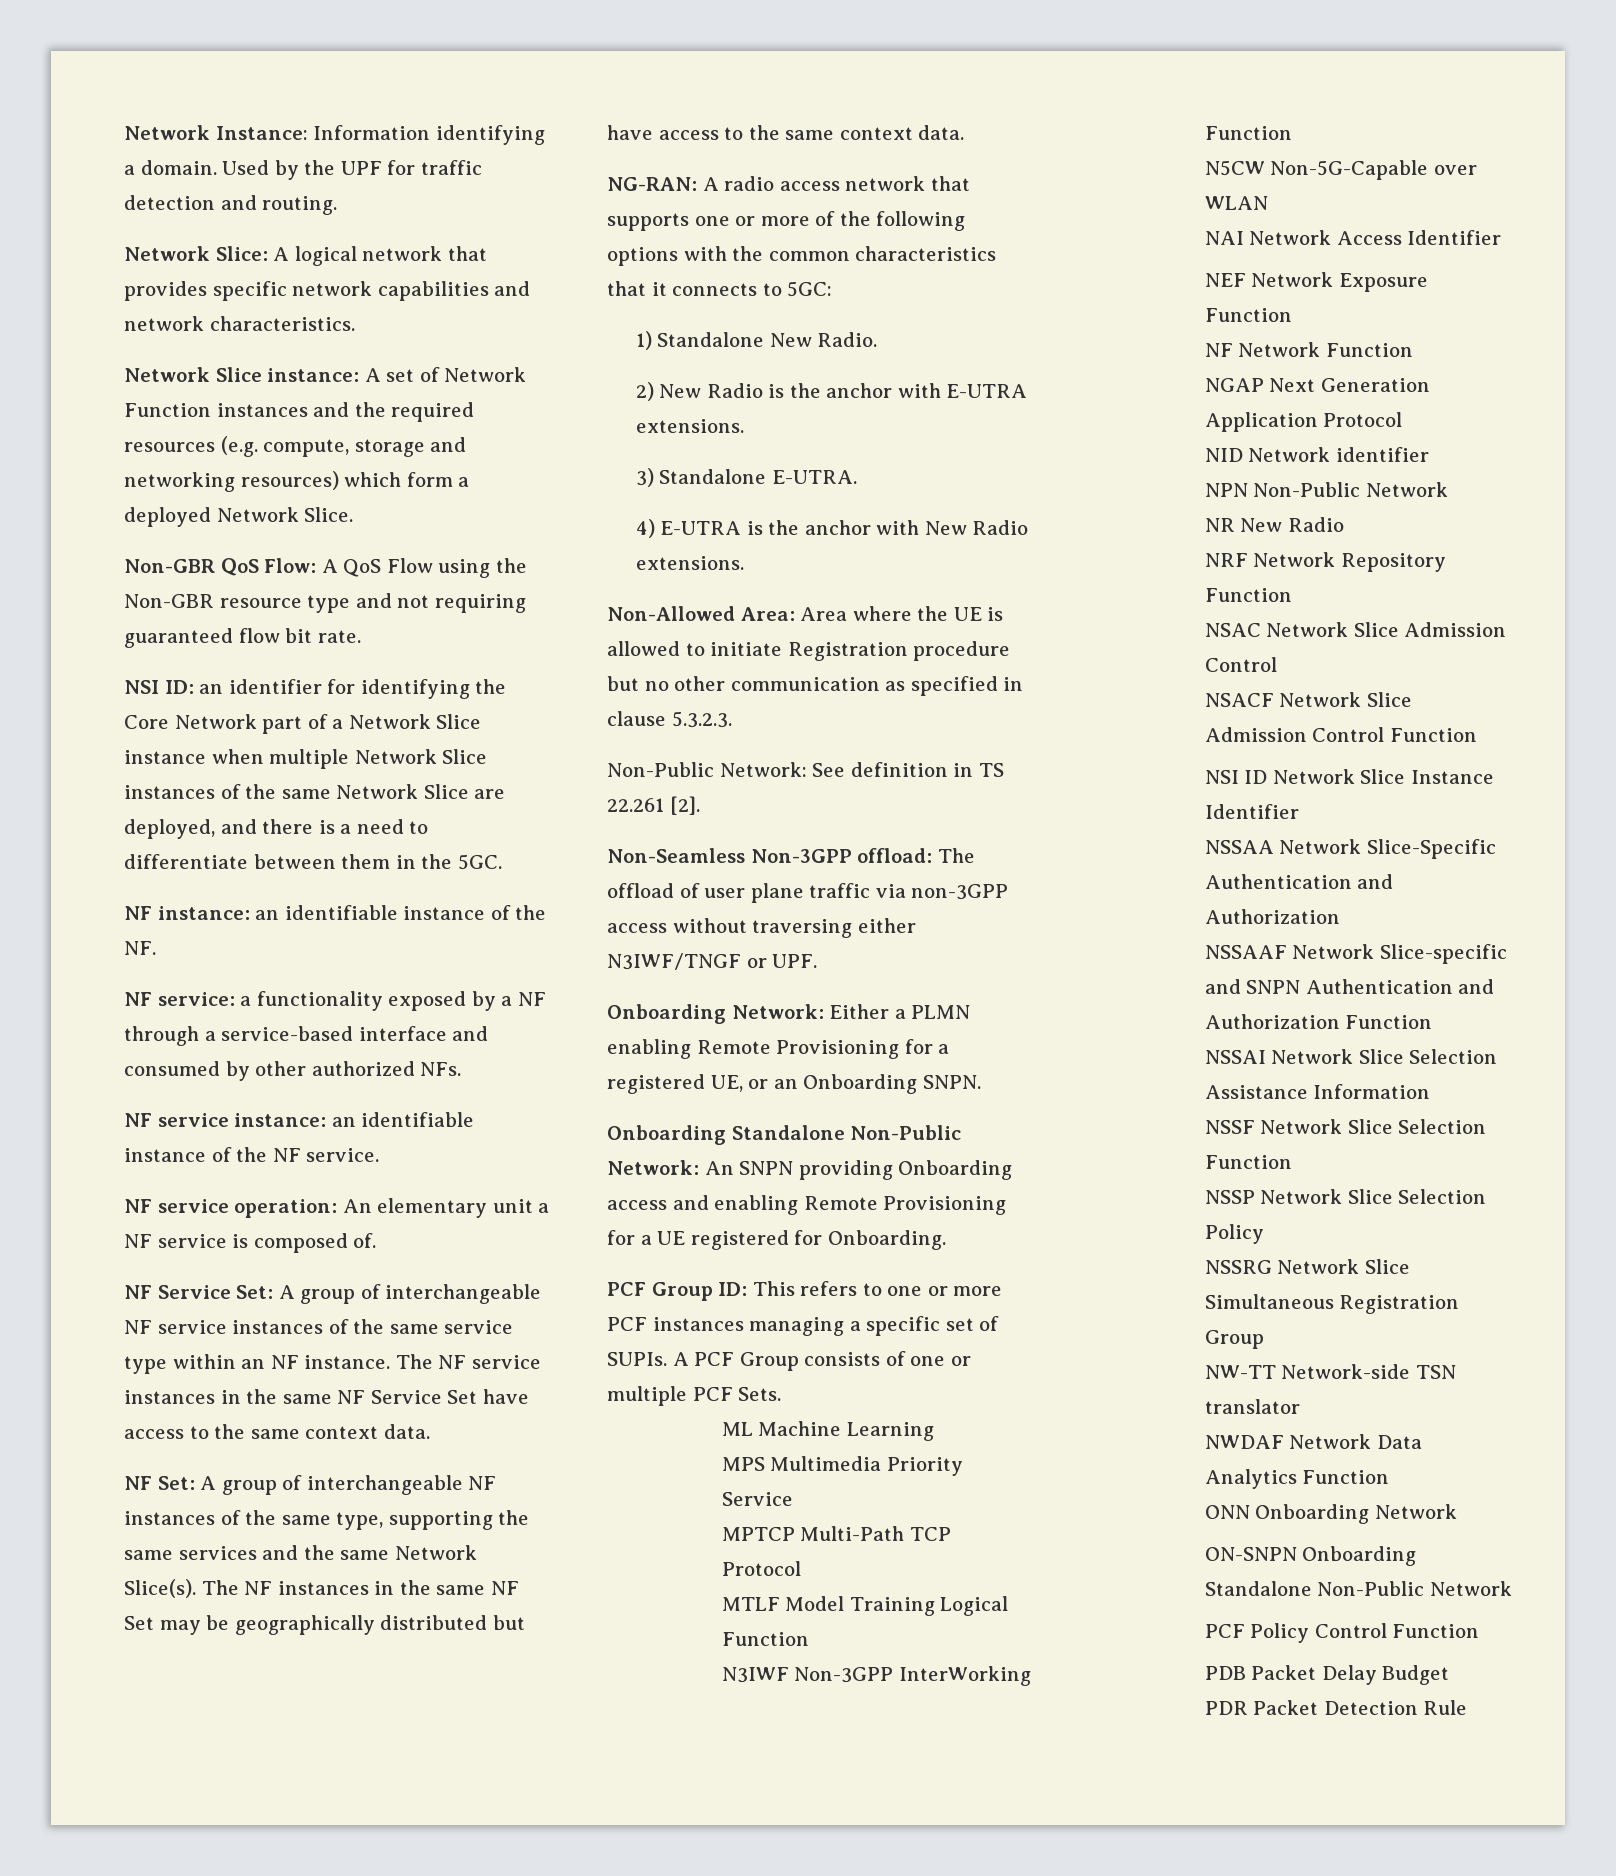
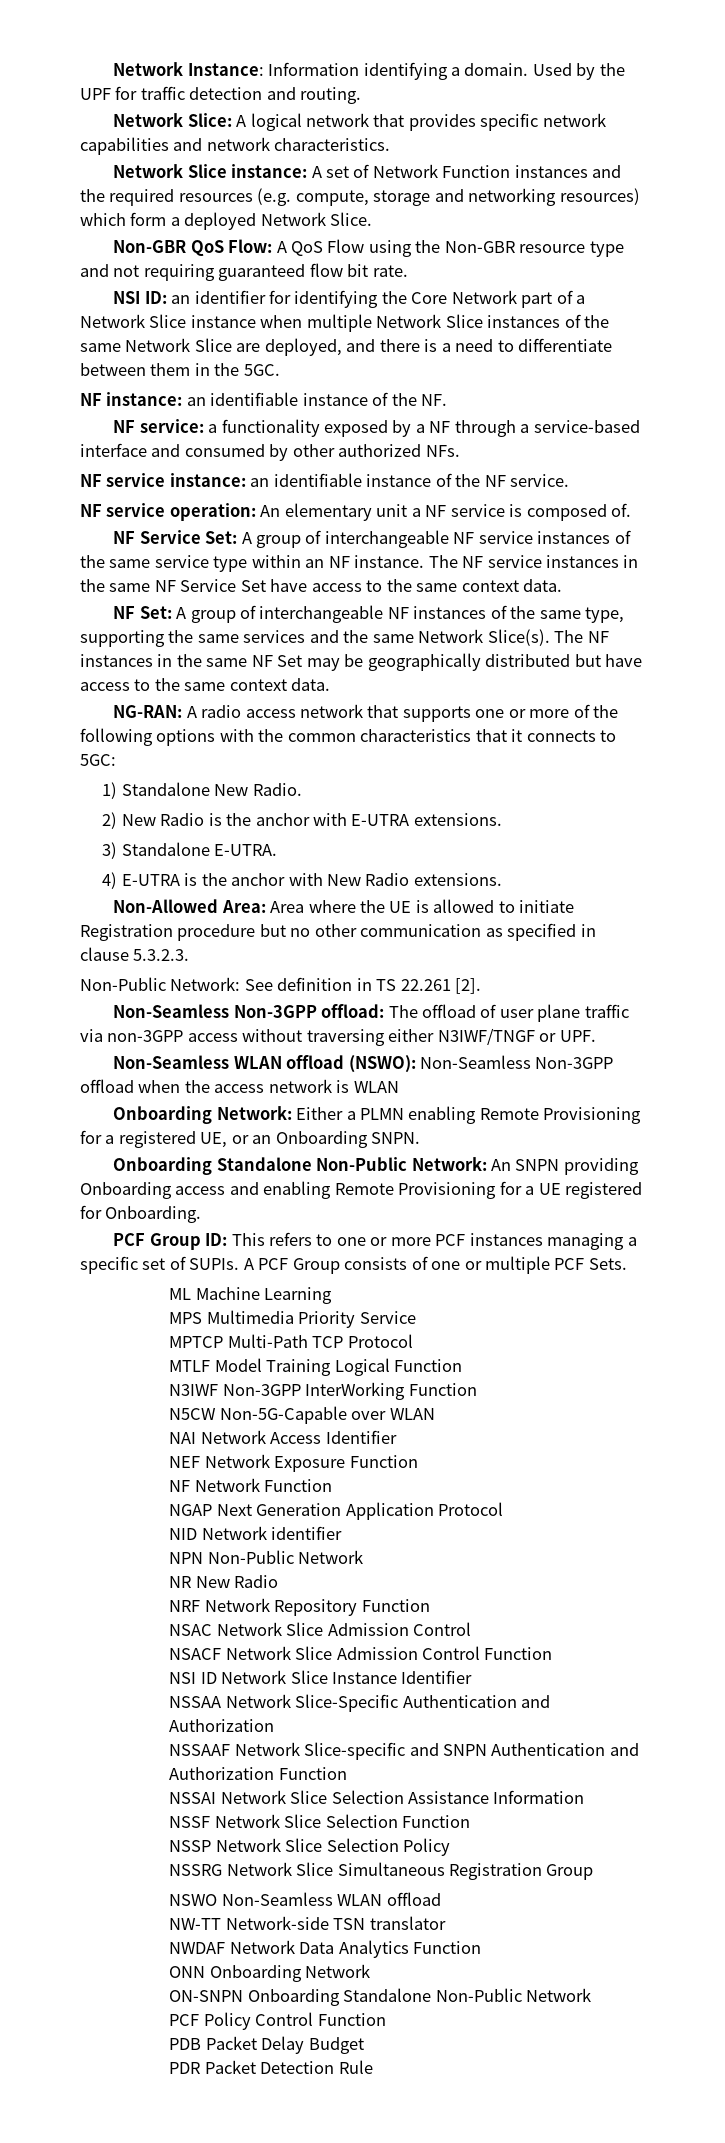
+ Non-Seamless WLAN offload (NSWO): Non-Seamless Non-3GPP offload when the access network is WLAN
+ NSWO Non-Seamless WLAN offload

